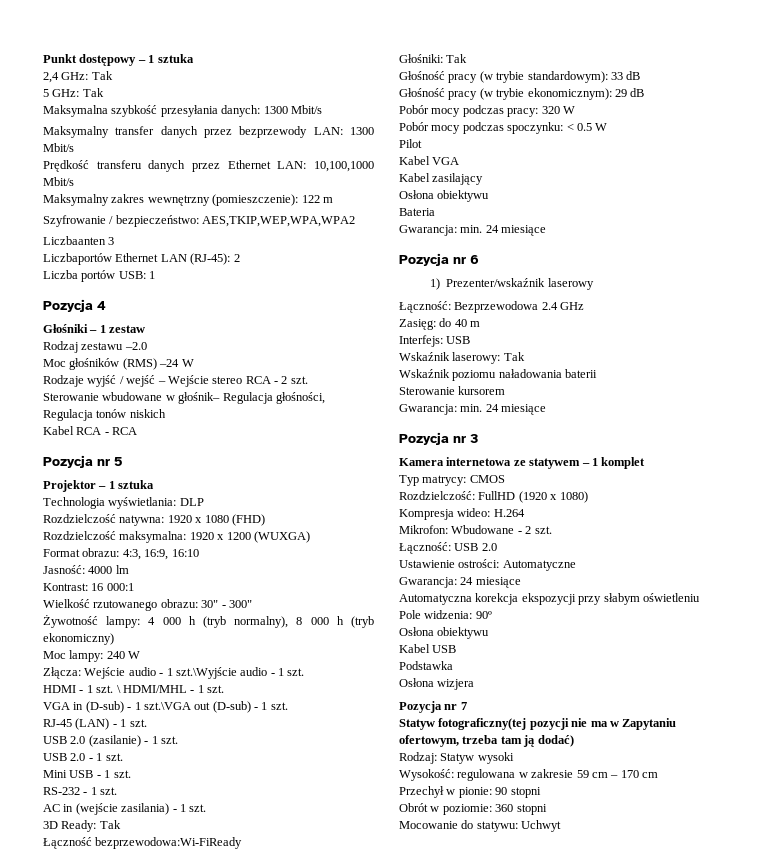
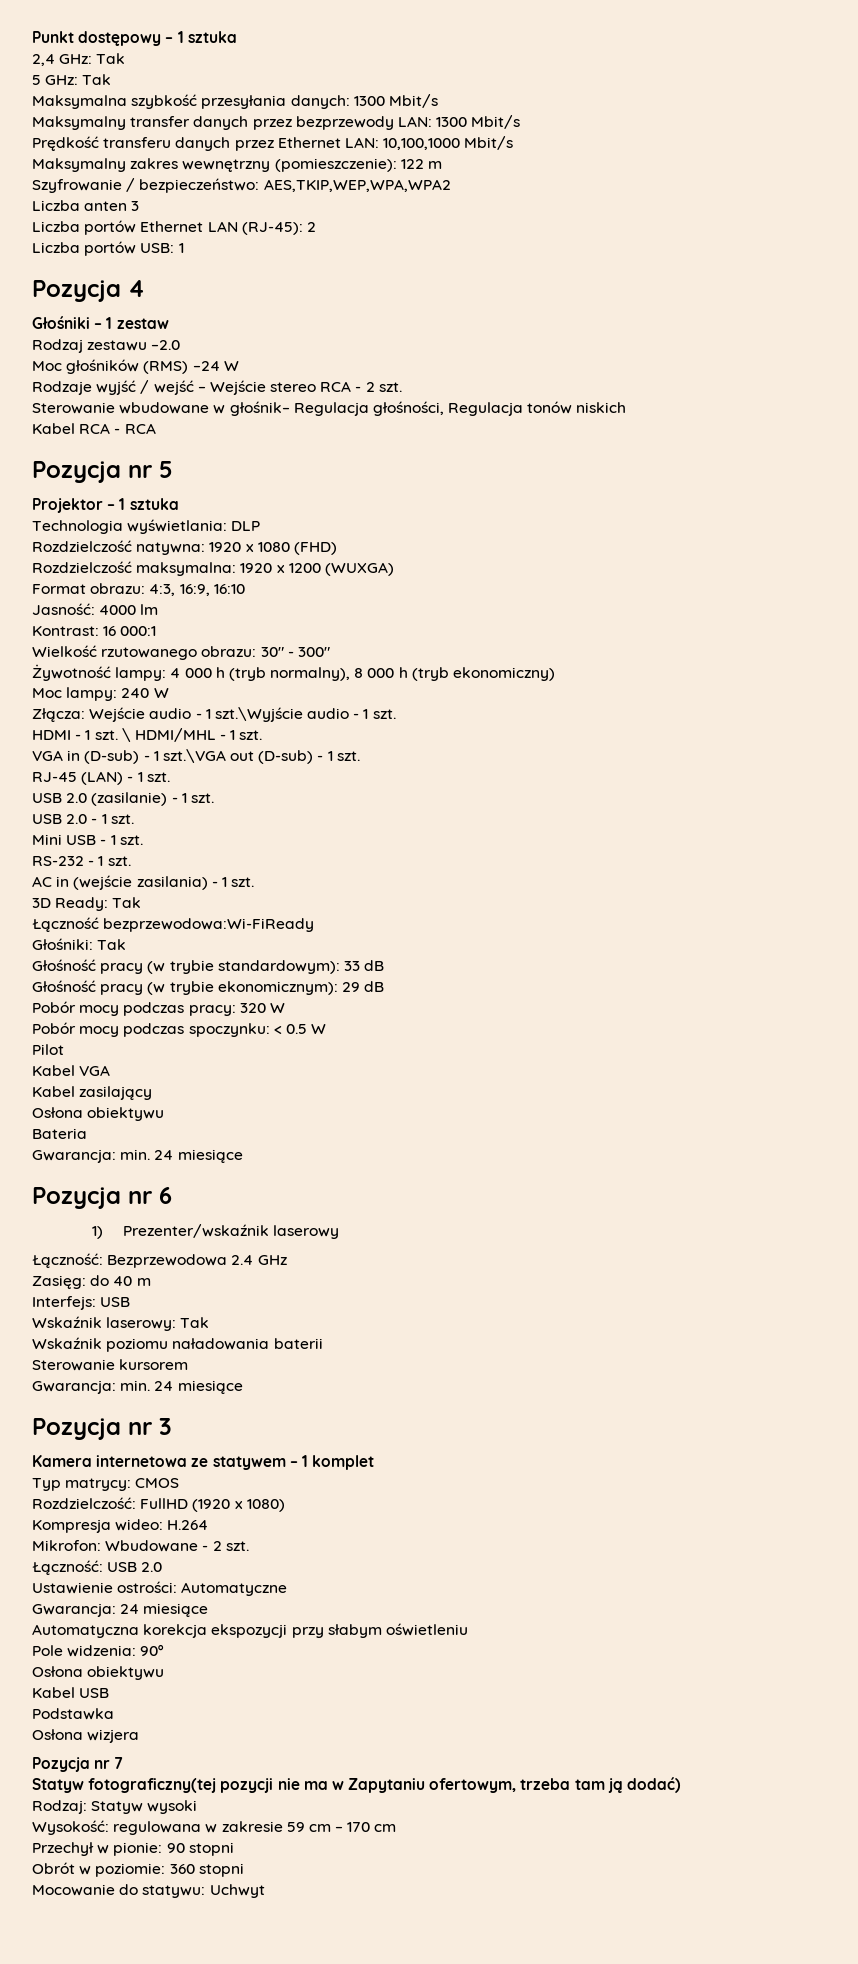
- Liczbaanten 3
- Liczbaportów Ethernet LAN (RJ-45): 2
+ Liczba anten 3
+ Liczba portów Ethernet LAN (RJ-45): 2

